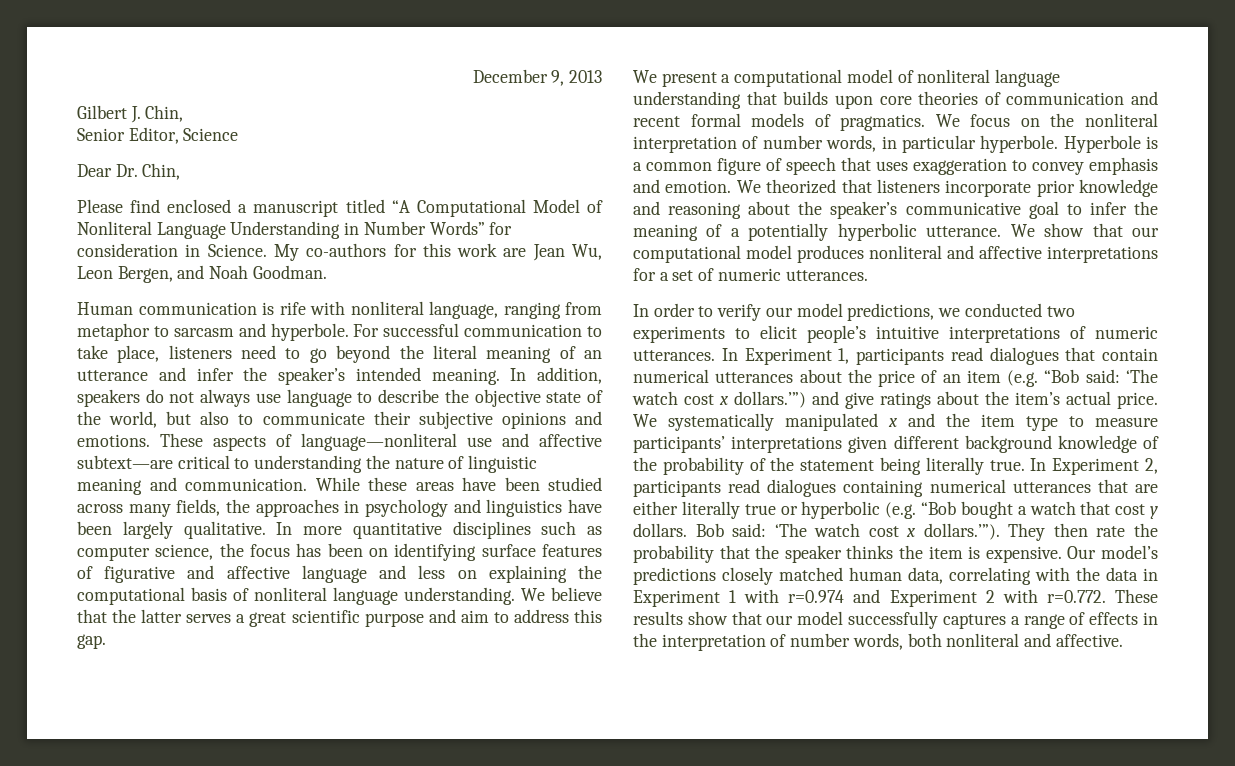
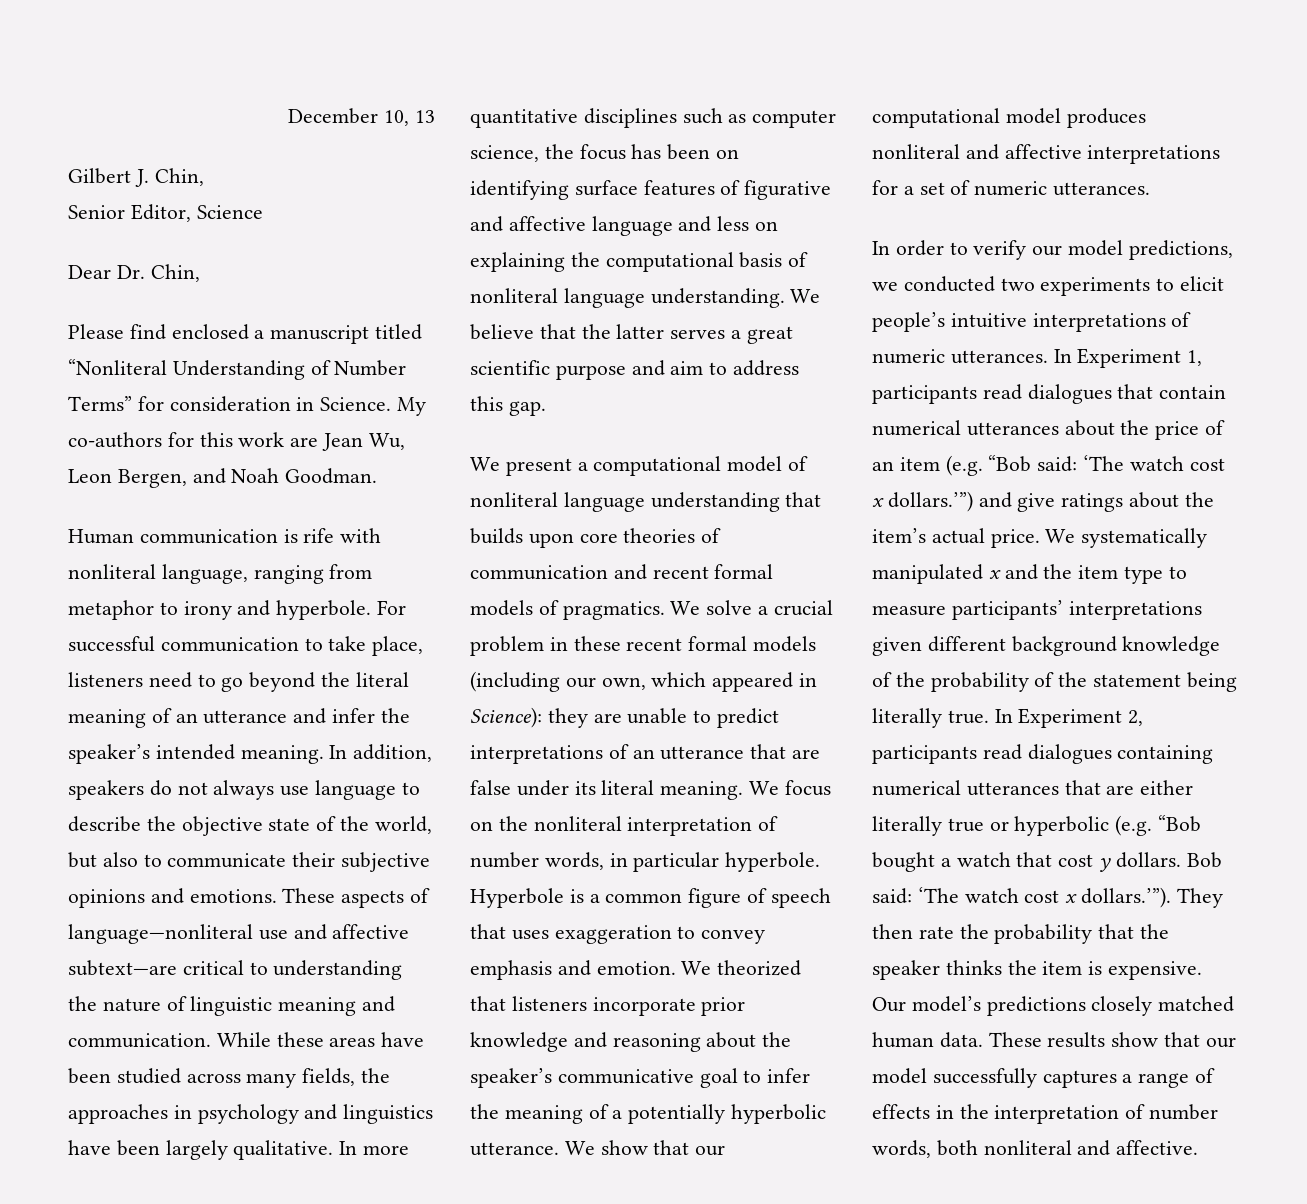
- December 9, 2013
+ December 10, 13
- Please find enclosed a manuscript titled “A Computational Model of Nonliteral Language Understanding in Number Words” for consideration in Science.
+ Please find enclosed a manuscript titled “Nonliteral Understanding of Number Terms” for consideration in Science.
- Human communication is rife with nonliteral language, ranging from metaphor to sarcasm and hyperbole.
+ Human communication is rife with nonliteral language, ranging from metaphor to irony and hyperbole.
- We focus on the nonliteral interpretation of number words, in particular hyperbole.
+ We solve a crucial problem in these recent formal models (including our own, which appeared in Science): they are unable to predict interpretations of an utterance that are false under its literal meaning. We focus on the nonliteral interpretation of number words, in particular hyperbole.
- Our model’s predictions closely matched human data, correlating with the data in Experiment 1 with r=0.974 and Experiment 2 with r=0.772. These results show that our model successfully captures a range of effects in the interpretation of number words, both nonliteral and affective.
+ Our model’s predictions closely matched human data. These results show that our model successfully captures a range of effects in the interpretation of number words, both nonliteral and affective.

